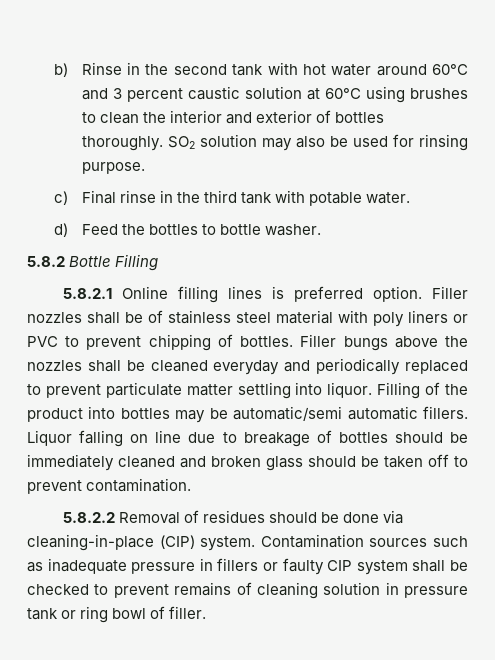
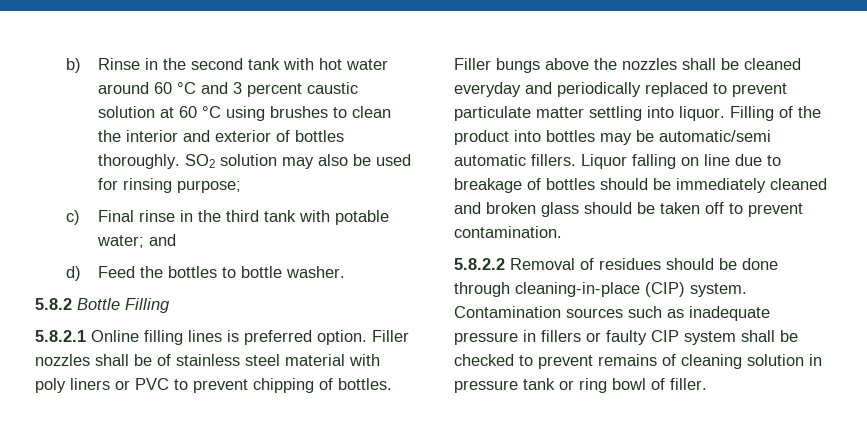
- b) Rinse in the second tank with hot water around 60°C and 3 percent caustic solution at 60°C using brushes to clean the interior and exterior of bottles thoroughly.
+ b) Rinse in the second tank with hot water around 60 °C and 3 percent caustic solution at 60 °C using brushes to clean the interior and exterior of bottles thoroughly.
- SO2 solution may also be used for rinsing purpose.
+ SO2 solution may also be used for rinsing purpose;
- c) Final rinse in the third tank with potable water.
+ c) Final rinse in the third tank with potable water; and
- 5.8.2.2 Removal of residues should be done via cleaning-in-place (CIP) system.
+ 5.8.2.2 Removal of residues should be done through cleaning-in-place (CIP) system.

